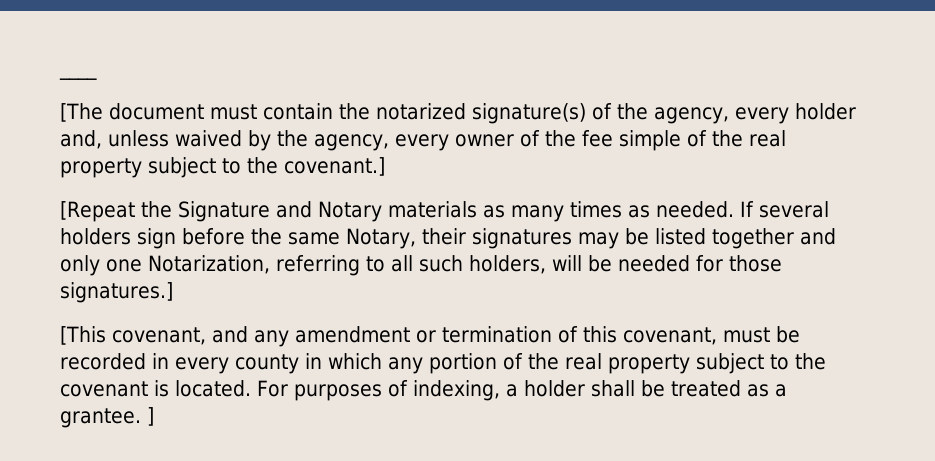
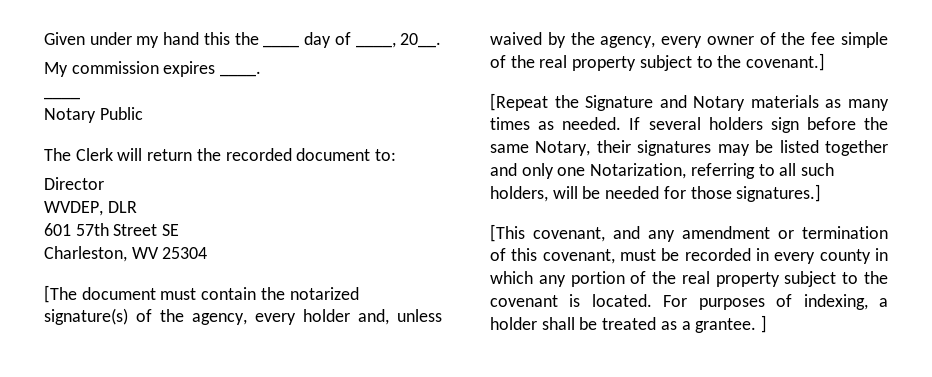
+ Given under my hand this the ____ day of ____, 20__.
+ My commission expires ____.
  ____
+ Notary Public
+ The Clerk will return the recorded document to:
+ Director
+ WVDEP, DLR
+ 601 57th Street SE
+ Charleston, WV 25304

